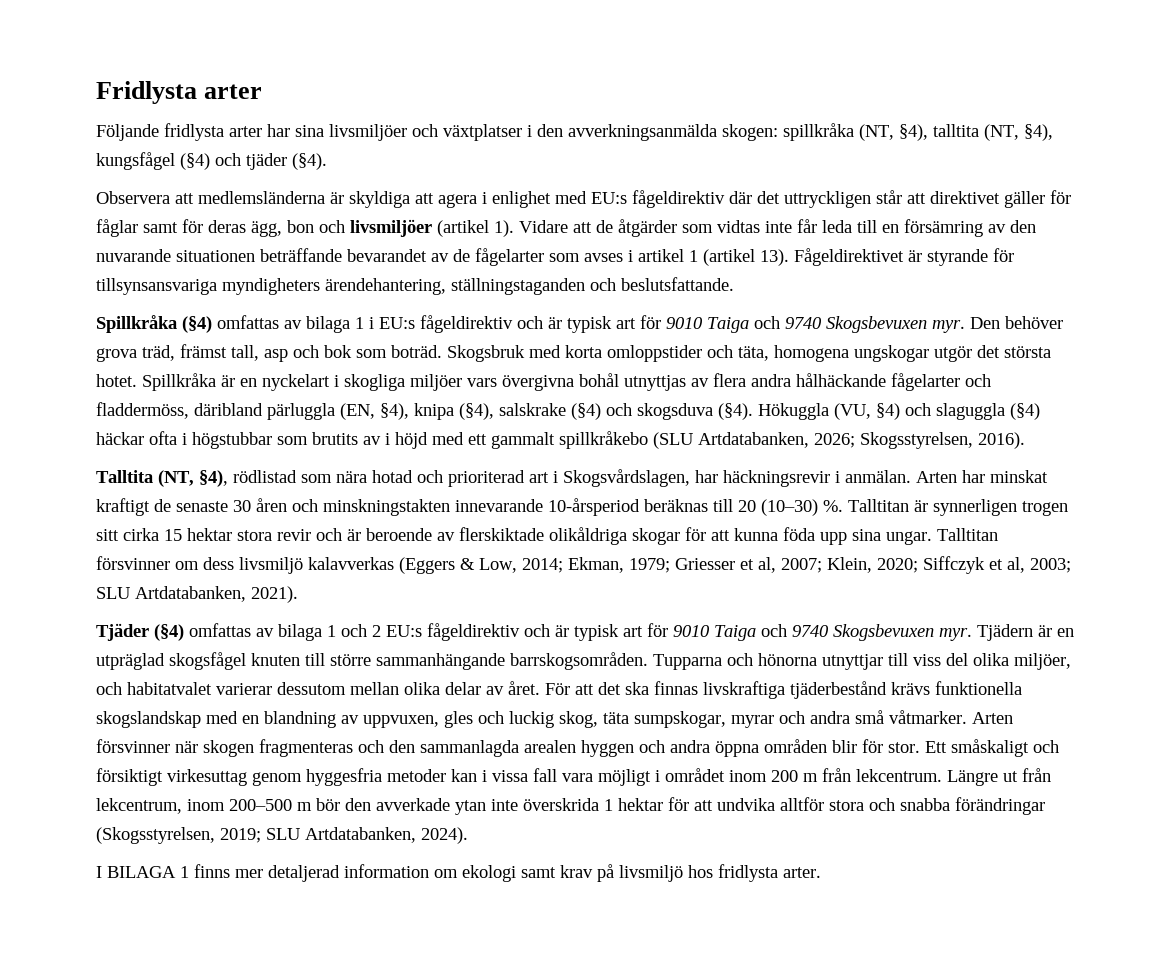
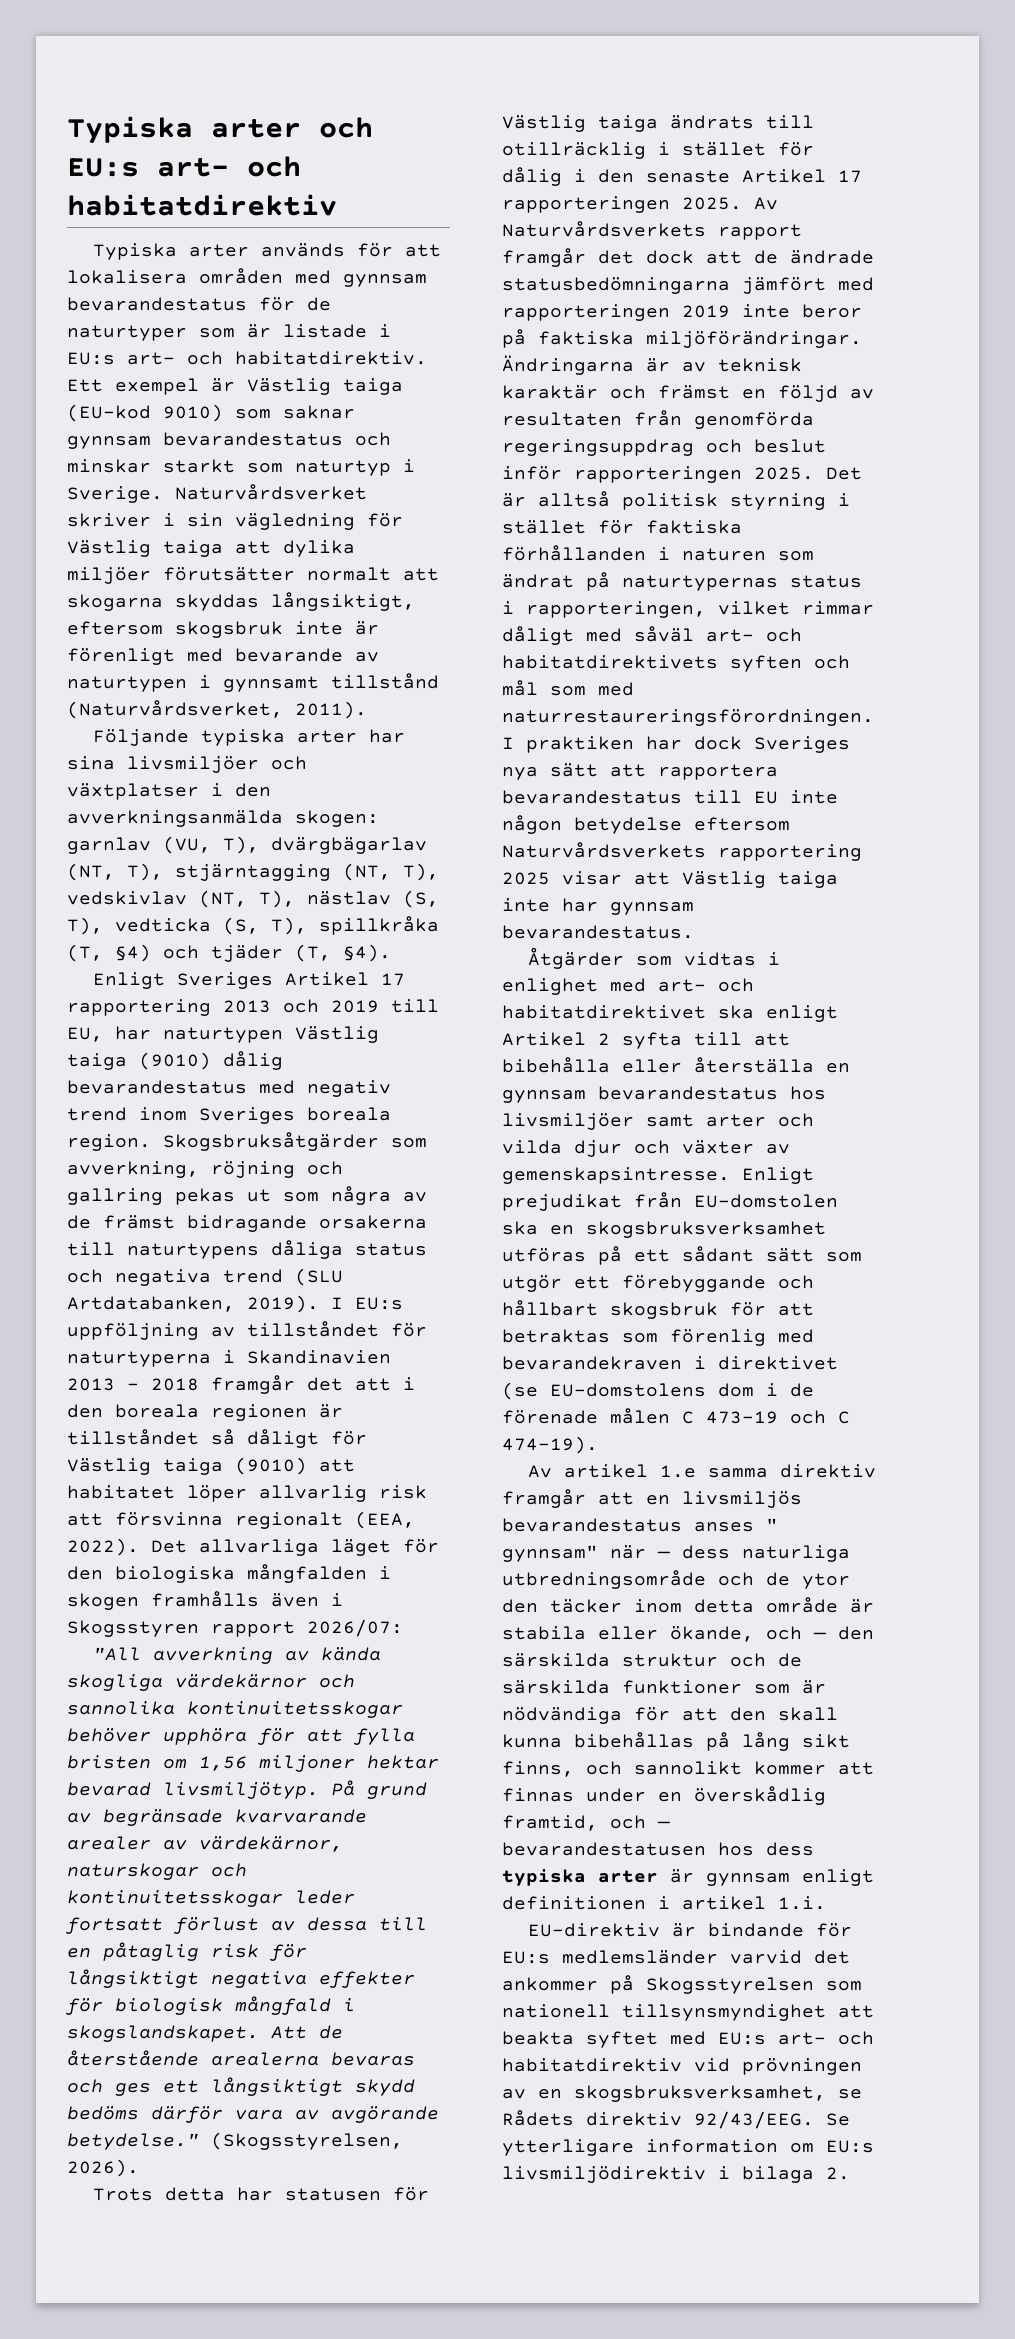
- Fridlysta arter
+ Typiska arter och EU:s art- och habitatdirektiv
+ Typiska arter används för att lokalisera områden med gynnsam bevarandestatus för de naturtyper som är listade i EU:s art- och habitatdirektiv. Ett exempel är Västlig taiga (EU-kod 9010) som saknar gynnsam bevarandestatus och minskar starkt som naturtyp i Sverige. Naturvårdsverket skriver i sin vägledning för Västlig taiga att dylika miljöer förutsätter normalt att skogarna skyddas långsiktigt, eftersom skogsbruk inte är förenligt med bevarande av naturtypen i gynnsamt tillstånd (Naturvårdsverket, 2011).
- Följande fridlysta arter har sina livsmiljöer och växtplatser i den avverkningsanmälda skogen: spillkråka (NT, §4), talltita (NT, §4), kungsfågel (§4) och tjäder (§4).
- Observera att medlemsländerna är skyldiga att agera i enlighet med EU:s fågeldirektiv där det uttryckligen står att direktivet gäller för fåglar samt för deras ägg, bon och livsmiljöer (artikel 1). Vidare att de åtgärder som vidtas inte får leda till en försämring av den nuvarande situationen beträffande bevarandet av de fågelarter som avses i artikel 1 (artikel 13). Fågeldirektivet är styrande för tillsynsansvariga myndigheters ärendehantering, ställningstaganden och beslutsfattande.
- Spillkråka (§4) omfattas av bilaga 1 i EU:s fågeldirektiv och är typisk art för 9010 Taiga och 9740 Skogsbevuxen myr. Den behöver grova träd, främst tall, asp och bok som boträd. Skogsbruk med korta omloppstider och täta, homogena ungskogar utgör det största hotet. Spillkråka är en nyckelart i skogliga miljöer vars övergivna bohål utnyttjas av flera andra hålhäckande fågelarter och fladdermöss, däribland pärluggla (EN, §4), knipa (§4), salskrake (§4) och skogsduva (§4). Hökuggla (VU, §4) och slaguggla (§4) häckar ofta i högstubbar som brutits av i höjd med ett gammalt spillkråkebo (SLU Artdatabanken, 2026; Skogsstyrelsen, 2016).
- Talltita (NT, §4), rödlistad som nära hotad och prioriterad art i Skogsvårdslagen, har häckningsrevir i anmälan. Arten har minskat kraftigt de senaste 30 åren och minskningstakten innevarande 10-årsperiod beräknas till 20 (10–30) %. Talltitan är synnerligen trogen sitt cirka 15 hektar stora revir och är beroende av flerskiktade olikåldriga skogar för att kunna föda upp sina ungar. Talltitan försvinner om dess livsmiljö kalavverkas (Eggers & Low, 2014; Ekman, 1979; Griesser et al, 2007; Klein, 2020; Siffczyk et al, 2003; SLU Artdatabanken, 2021).
- Tjäder (§4) omfattas av bilaga 1 och 2 EU:s fågeldirektiv och är typisk art för 9010 Taiga och 9740 Skogsbevuxen myr. Tjädern är en utpräglad skogsfågel knuten till större sammanhängande barrskogsområden. Tupparna och hönorna utnyttjar till viss del olika miljöer, och habitatvalet varierar dessutom mellan olika delar av året. För att det ska finnas livskraftiga tjäderbestånd krävs funktionella skogslandskap med en blandning av uppvuxen, gles och luckig skog, täta sumpskogar, myrar och andra små våtmarker. Arten försvinner när skogen fragmenteras och den sammanlagda arealen hyggen och andra öppna områden blir för stor. Ett småskaligt och försiktigt virkesuttag genom hyggesfria metoder kan i vissa fall vara möjligt i området inom 200 m från lekcentrum. Längre ut från lekcentrum, inom 200–500 m bör den avverkade ytan inte överskrida 1 hektar för att undvika alltför stora och snabba förändringar (Skogsstyrelsen, 2019; SLU Artdatabanken, 2024).
- I BILAGA 1 finns mer detaljerad information om ekologi samt krav på livsmiljö hos fridlysta arter.
+ Följande typiska arter har sina livsmiljöer och växtplatser i den avverkningsanmälda skogen: garnlav (VU, T), dvärgbägarlav (NT, T), stjärntagging (NT, T), vedskivlav (NT, T), nästlav (S, T), vedticka (S, T), spillkråka (T, §4) och tjäder (T, §4).
+ Enligt Sveriges Artikel 17 rapportering 2013 och 2019 till EU, har naturtypen Västlig taiga (9010) dålig bevarandestatus med negativ trend inom Sveriges boreala region. Skogsbruksåtgärder som avverkning, röjning och gallring pekas ut som några av de främst bidragande orsakerna till naturtypens dåliga status och negativa trend (SLU Artdatabanken, 2019). I EU:s uppföljning av tillståndet för naturtyperna i Skandinavien 2013 – 2018 framgår det att i den boreala regionen är tillståndet så dåligt för Västlig taiga (9010) att habitatet löper allvarlig risk att försvinna regionalt (EEA, 2022). Det allvarliga läget för den biologiska mångfalden i skogen framhålls även i Skogsstyren rapport 2026/07:
+ "All avverkning av kända skogliga värdekärnor och sannolika kontinuitetsskogar behöver upphöra för att fylla bristen om 1,56 miljoner hektar bevarad livsmiljötyp. På grund av begränsade kvarvarande arealer av värdekärnor, naturskogar och kontinuitetsskogar leder fortsatt förlust av dessa till en påtaglig risk för långsiktigt negativa effekter för biologisk mångfald i skogslandskapet. Att de återstående arealerna bevaras och ges ett långsiktigt skydd bedöms därför vara av avgörande betydelse." (Skogsstyrelsen, 2026).
+ Trots detta har statusen för Västlig taiga ändrats till otillräcklig i stället för dålig i den senaste Artikel 17 rapporteringen 2025. Av Naturvårdsverkets rapport framgår det dock att de ändrade statusbedömningarna jämfört med rapporteringen 2019 inte beror på faktiska miljöförändringar. Ändringarna är av teknisk karaktär och främst en följd av resultaten från genomförda regeringsuppdrag och beslut inför rapporteringen 2025. Det är alltså politisk styrning i stället för faktiska förhållanden i naturen som ändrat på naturtypernas status i rapporteringen, vilket rimmar dåligt med såväl art- och habitatdirektivets syften och mål som med naturrestaureringsförordningen. I praktiken har dock Sveriges nya sätt att rapportera bevarandestatus till EU inte någon betydelse eftersom Naturvårdsverkets rapportering 2025 visar att Västlig taiga inte har gynnsam bevarandestatus.
+ Åtgärder som vidtas i enlighet med art- och habitatdirektivet ska enligt Artikel 2 syfta till att bibehålla eller återställa en gynnsam bevarandestatus hos livsmiljöer samt arter och vilda djur och växter av gemenskapsintresse. Enligt prejudikat från EU-domstolen ska en skogsbruksverksamhet utföras på ett sådant sätt som utgör ett förebyggande och hållbart skogsbruk för att betraktas som förenlig med bevarandekraven i direktivet (se EU-domstolens dom i de förenade målen C 473-19 och C 474-19).
+ Av artikel 1.e samma direktiv framgår att en livsmiljös bevarandestatus anses " gynnsam" när — dess naturliga utbredningsområde och de ytor den täcker inom detta område är stabila eller ökande, och — den särskilda struktur och de särskilda funktioner som är nödvändiga för att den skall kunna bibehållas på lång sikt finns, och sannolikt kommer att finnas under en överskådlig framtid, och — bevarandestatusen hos dess typiska arter är gynnsam enligt definitionen i artikel 1.i.
+ EU-direktiv är bindande för EU:s medlemsländer varvid det ankommer på Skogsstyrelsen som nationell tillsynsmyndighet att beakta syftet med EU:s art- och habitatdirektiv vid prövningen av en skogsbruksverksamhet, se Rådets direktiv 92/43/EEG. Se ytterligare information om EU:s livsmiljödirektiv i bilaga 2.

